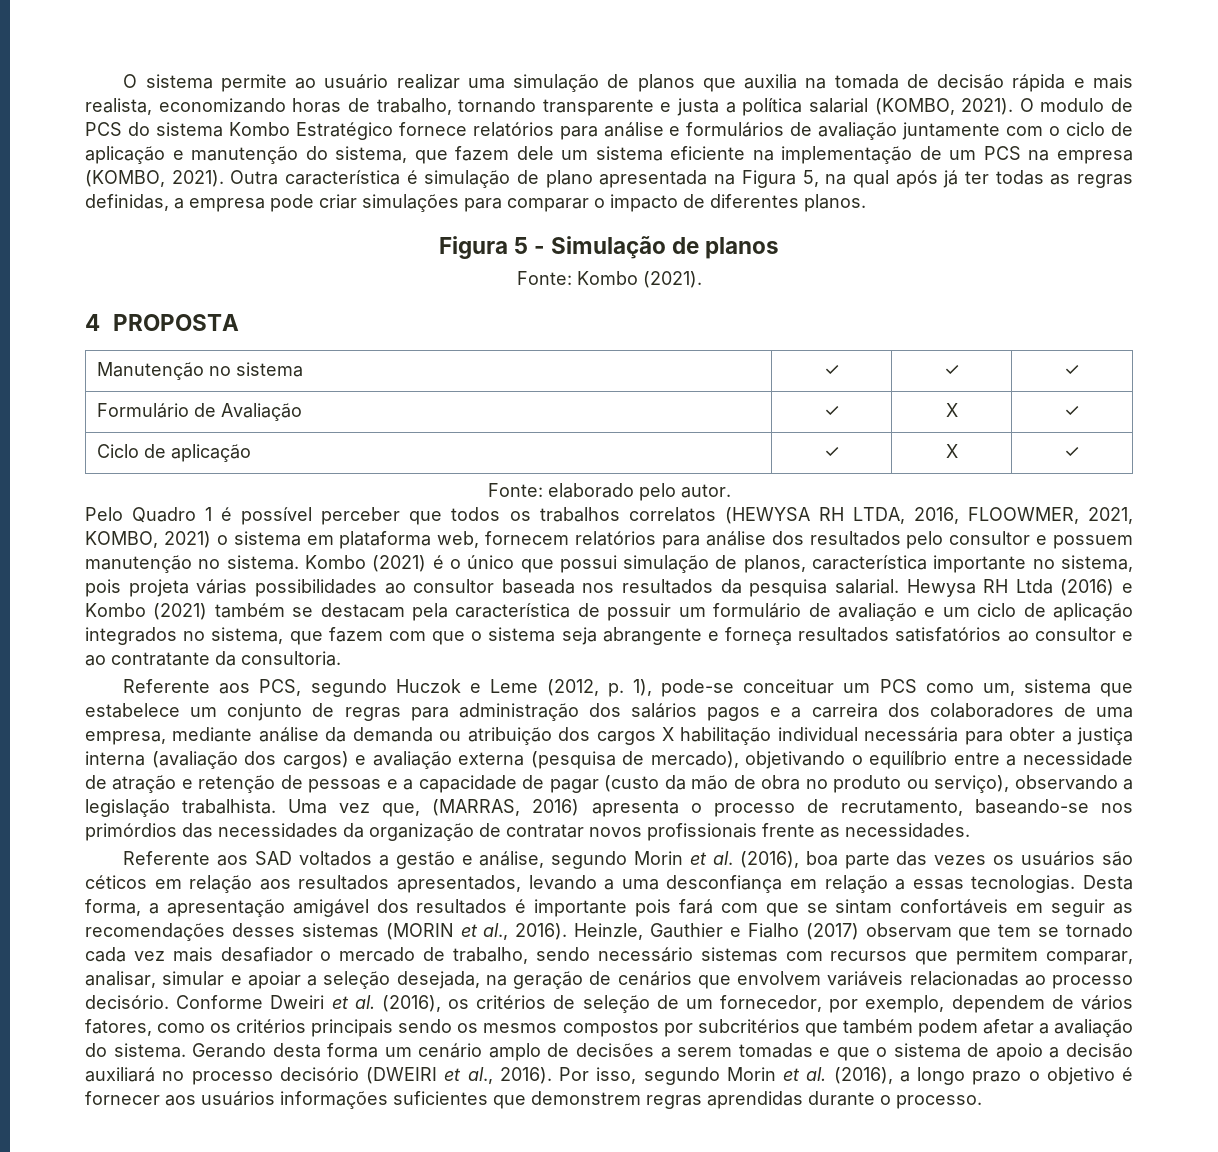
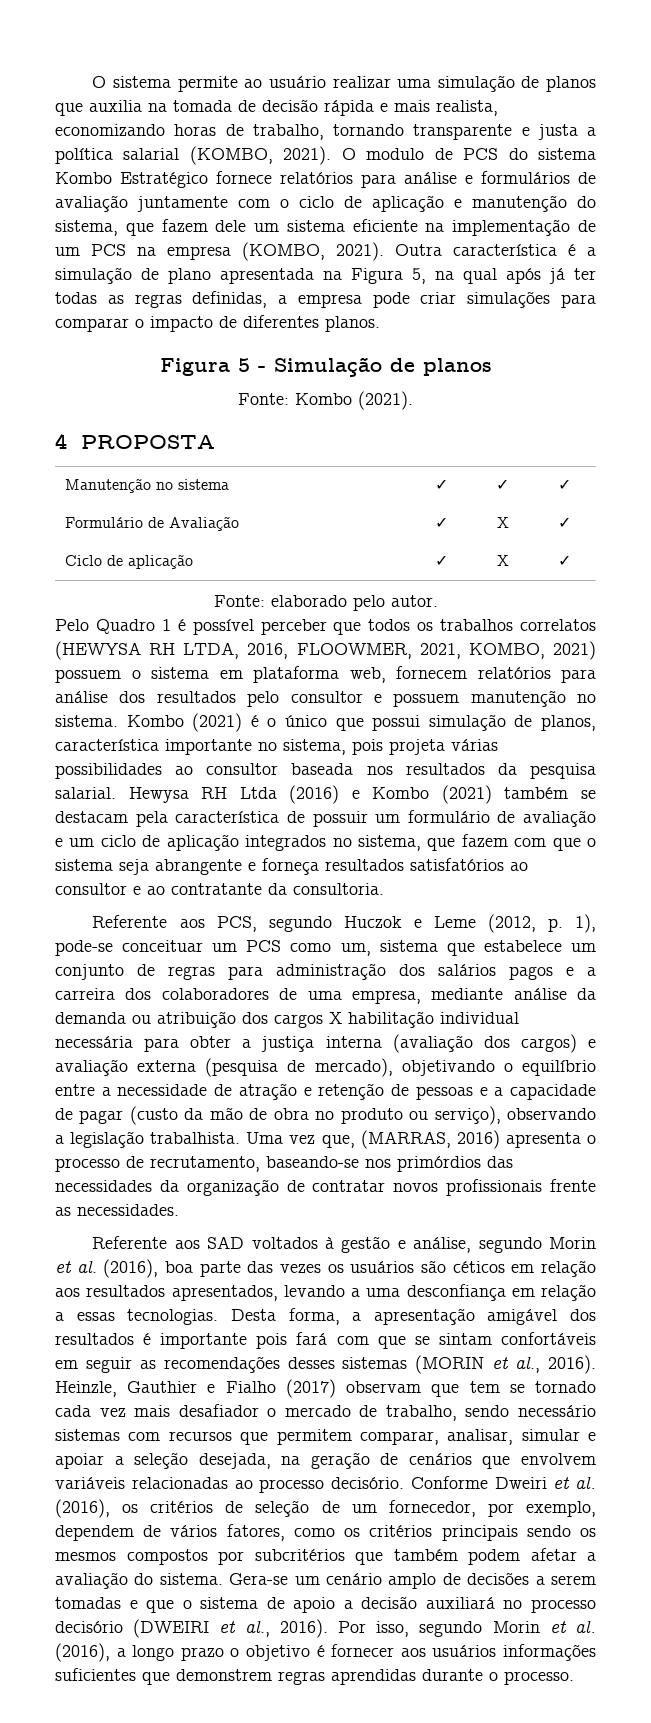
- Outra característica é simulação de plano apresentada na Figura 5, na qual após já ter todas as regras definidas, a empresa pode criar simulações para comparar o impacto de diferentes planos.
+ Outra característica é a simulação de plano apresentada na Figura 5, na qual após já ter todas as regras definidas, a empresa pode criar simulações para comparar o impacto de diferentes planos.
- Pelo Quadro 1 é possível perceber que todos os trabalhos correlatos (HEWYSA RH LTDA, 2016, FLOOWMER, 2021, KOMBO, 2021) o sistema em plataforma web, fornecem relatórios para análise dos resultados pelo consultor e possuem manutenção no sistema.
+ Pelo Quadro 1 é possível perceber que todos os trabalhos correlatos (HEWYSA RH LTDA, 2016, FLOOWMER, 2021, KOMBO, 2021) possuem o sistema em plataforma web, fornecem relatórios para análise dos resultados pelo consultor e possuem manutenção no sistema.
- Referente aos SAD voltados a gestão e análise, segundo Morin et al. (2016), boa parte das vezes os usuários são céticos em relação aos resultados apresentados, levando a uma desconfiança em relação a essas tecnologias.
+ Referente aos SAD voltados à gestão e análise, segundo Morin et al. (2016), boa parte das vezes os usuários são céticos em relação aos resultados apresentados, levando a uma desconfiança em relação a essas tecnologias.
- Gerando desta forma um cenário amplo de decisões a serem tomadas e que o sistema de apoio a decisão auxiliará no processo decisório (DWEIRI et al., 2016).
+ Gera-se um cenário amplo de decisões a serem tomadas e que o sistema de apoio a decisão auxiliará no processo decisório (DWEIRI et al., 2016).

